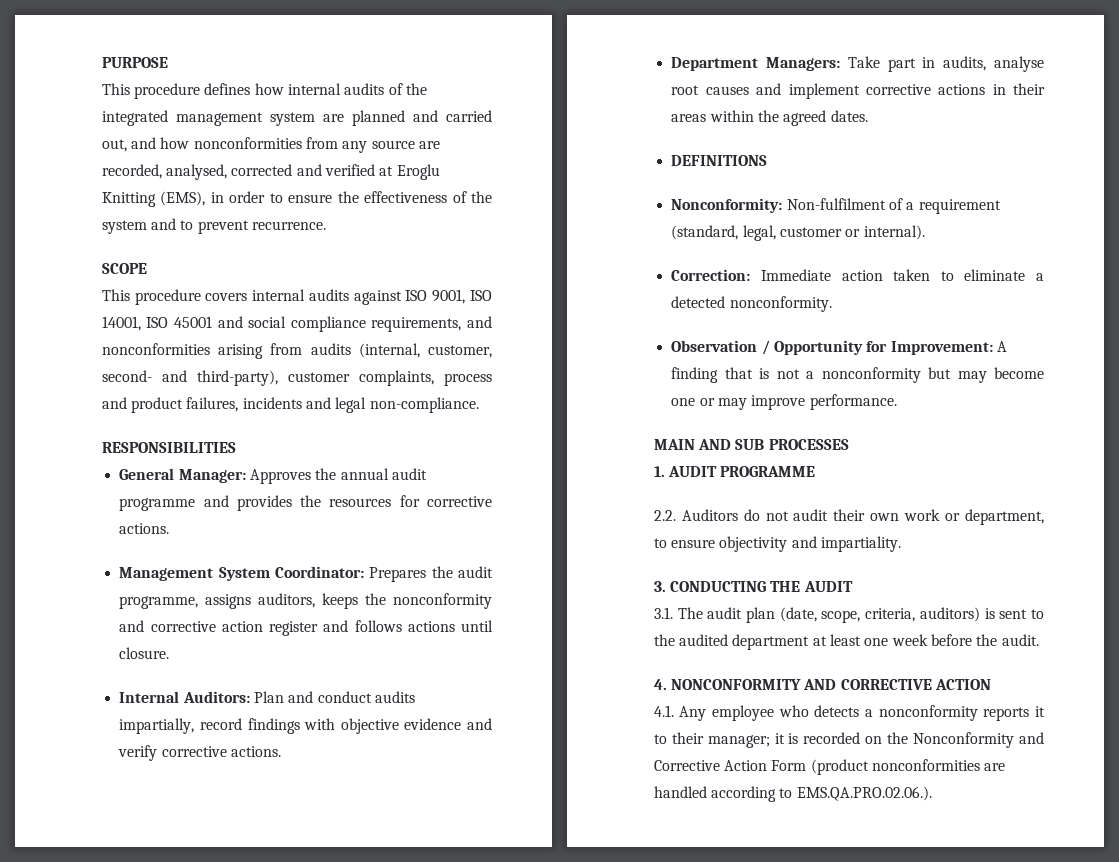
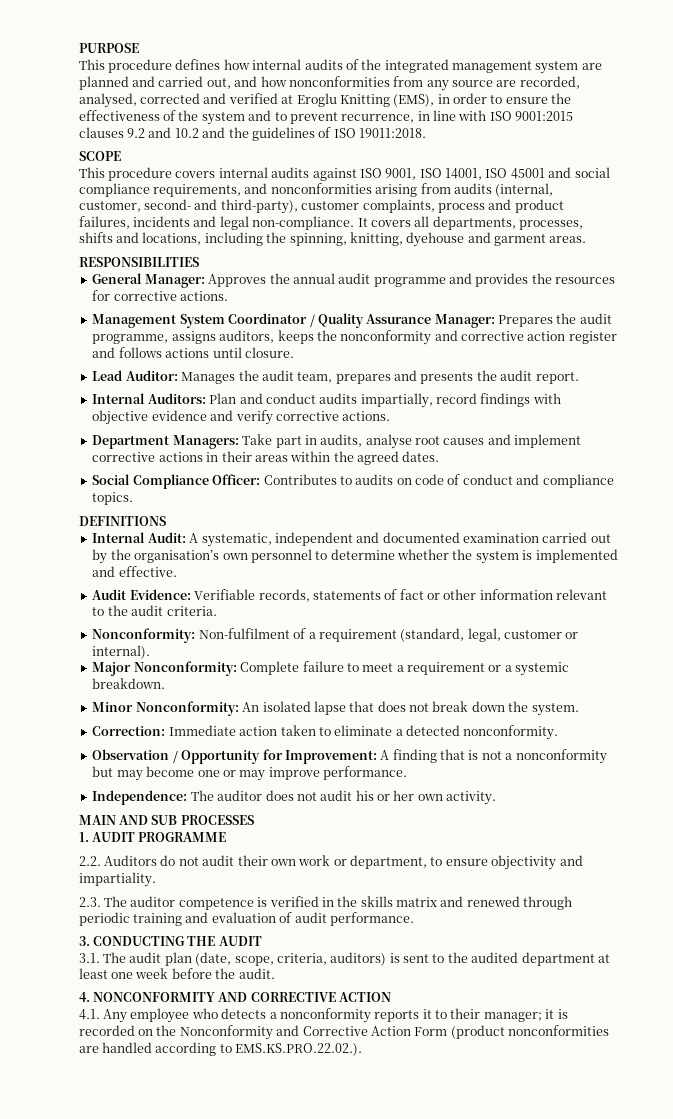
- This procedure defines how internal audits of the integrated management system are planned and carried out, and how nonconformities from any source are recorded, analysed, corrected and verified at Eroglu Knitting (EMS), in order to ensure the effectiveness of the system and to prevent recurrence.
+ This procedure defines how internal audits of the integrated management system are planned and carried out, and how nonconformities from any source are recorded, analysed, corrected and verified at Eroglu Knitting (EMS), in order to ensure the effectiveness of the system and to prevent recurrence, in line with ISO 9001:2015 clauses 9.2 and 10.2 and the guidelines of ISO 19011:2018.
+ It covers all departments, processes, shifts and locations, including the spinning, knitting, dyehouse and garment areas.
- Management System Coordinator: Prepares the audit programme, assigns auditors, keeps the nonconformity and corrective action register and follows actions until closure.
+ Management System Coordinator / Quality Assurance Manager: Prepares the audit programme, assigns auditors, keeps the nonconformity and corrective action register and follows actions until closure.
+ Lead Auditor: Manages the audit team, prepares and presents the audit report.
+ Social Compliance Officer: Contributes to audits on code of conduct and compliance topics.
  DEFINITIONS
+ Internal Audit: A systematic, independent and documented examination carried out by the organisation’s own personnel to determine whether the system is implemented and effective.
+ Audit Evidence: Verifiable records, statements of fact or other information relevant to the audit criteria.
+ Major Nonconformity: Complete failure to meet a requirement or a systemic breakdown.
+ Minor Nonconformity: An isolated lapse that does not break down the system.
+ Independence: The auditor does not audit his or her own activity.
+ 2.3. The auditor competence is verified in the skills matrix and renewed through periodic training and evaluation of audit performance.
- 4.1. Any employee who detects a nonconformity reports it to their manager; it is recorded on the Nonconformity and Corrective Action Form (product nonconformities are handled according to EMS.QA.PRO.02.06.).
+ 4.1. Any employee who detects a nonconformity reports it to their manager; it is recorded on the Nonconformity and Corrective Action Form (product nonconformities are handled according to EMS.KS.PRO.22.02.).

